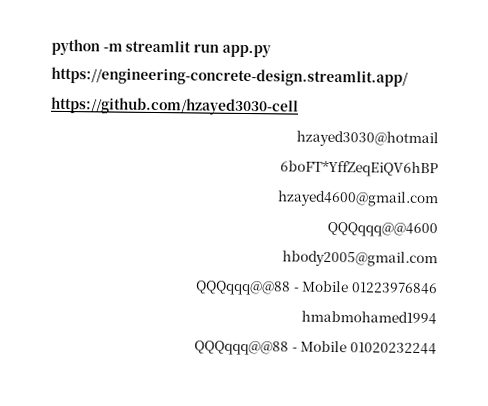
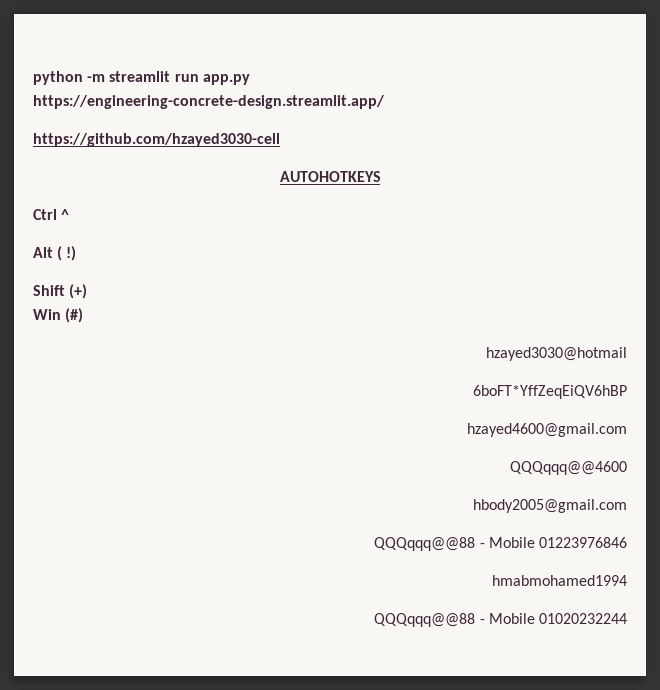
+ AUTOHOTKEYS
+ Ctrl ^
+ Alt ( !)
+ Shift (+)
+ Win (#)

